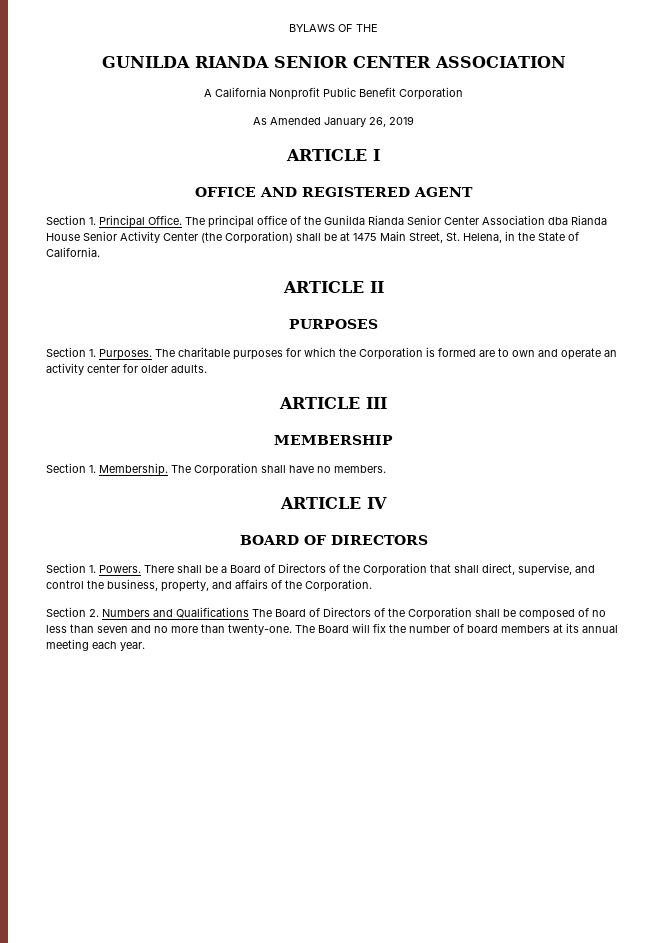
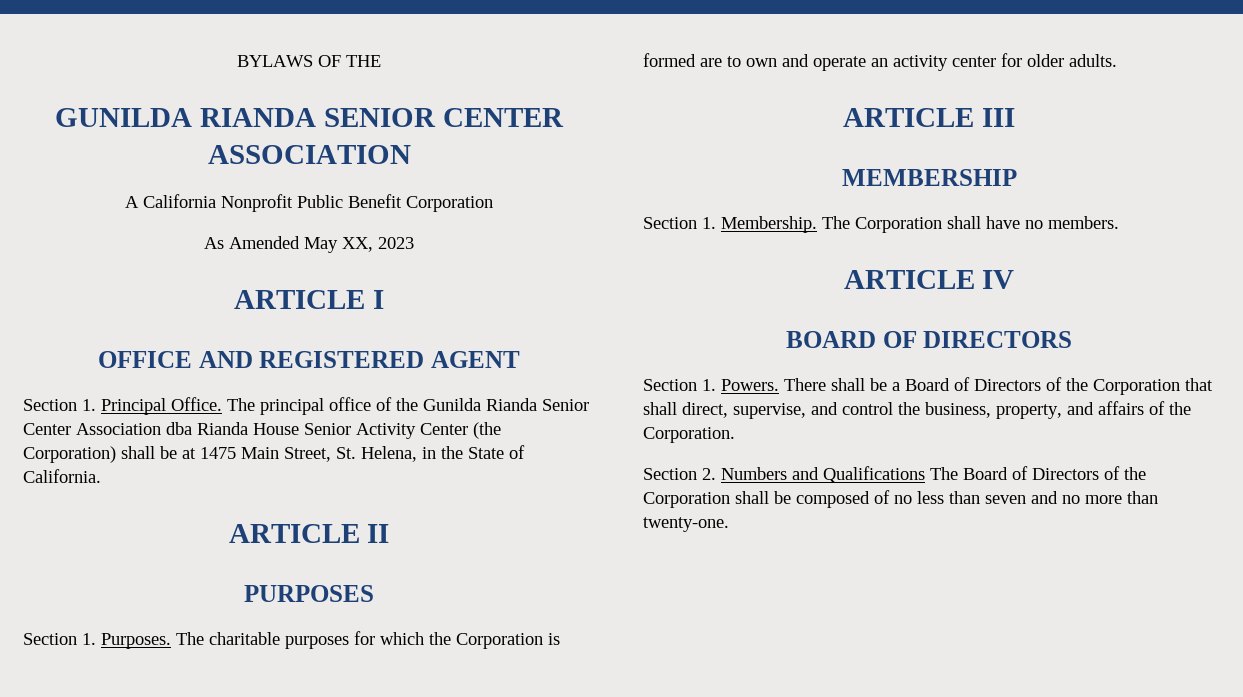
- As Amended January 26, 2019
+ As Amended May XX, 2023
- The Board will fix the number of board members at its annual meeting each year.

